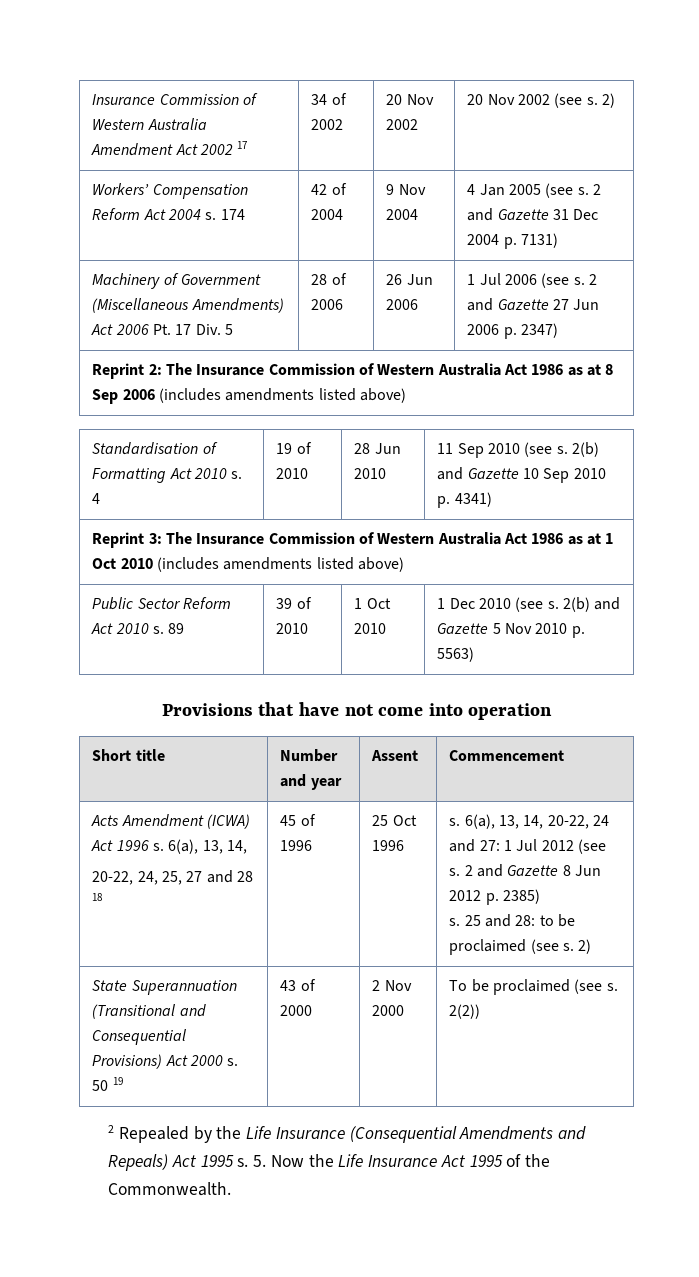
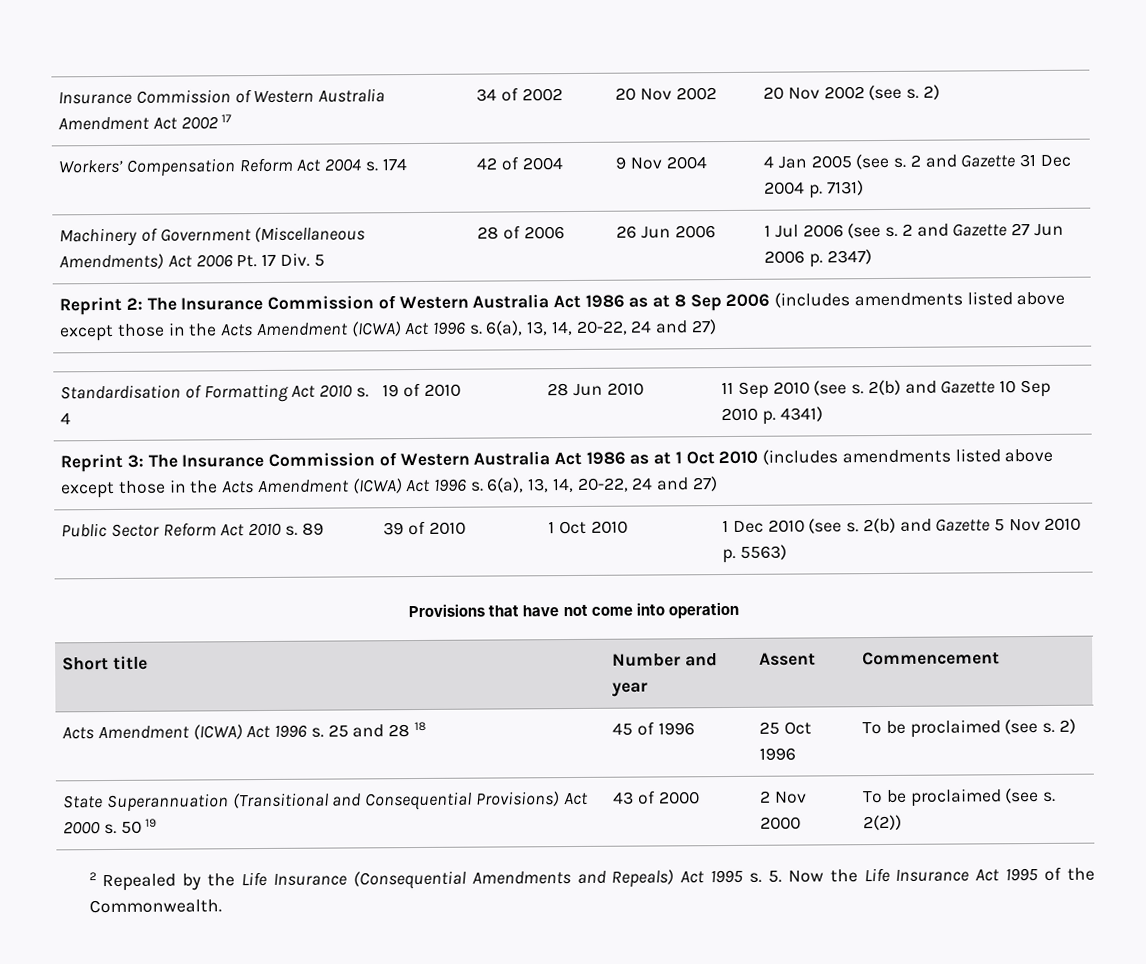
- Reprint 2: The Insurance Commission of Western Australia Act 1986 as at 8 Sep 2006 (includes amendments listed above)
+ Reprint 2: The Insurance Commission of Western Australia Act 1986 as at 8 Sep 2006 (includes amendments listed above except those in the Acts Amendment (ICWA) Act 1996 s. 6(a), 13, 14, 20-22, 24 and 27)
- Reprint 3: The Insurance Commission of Western Australia Act 1986 as at 1 Oct 2010 (includes amendments listed above)
+ Reprint 3: The Insurance Commission of Western Australia Act 1986 as at 1 Oct 2010 (includes amendments listed above except those in the Acts Amendment (ICWA) Act 1996 s. 6(a), 13, 14, 20-22, 24 and 27)
- Acts Amendment (ICWA) Act 1996 s. 6(a), 13, 14,
- 20-22, 24, 25, 27 and 28 18
+ Acts Amendment (ICWA) Act 1996 s. 25 and 28 18
- 25 Oct 1996 | s. 6(a), 13, 14, 20-22, 24 and 27: 1 Jul 2012 (see s. 2 and Gazette 8 Jun 2012 p. 2385)
- s. 25 and 28: to be proclaimed (see s.
+ 25 Oct 1996 | To be proclaimed (see s.

